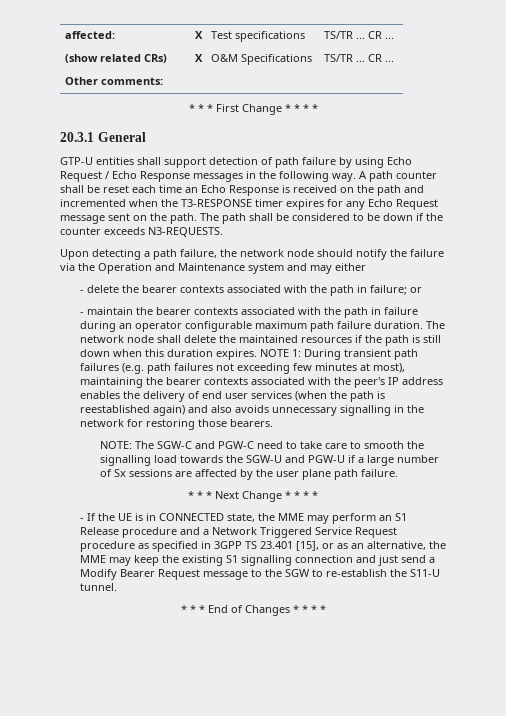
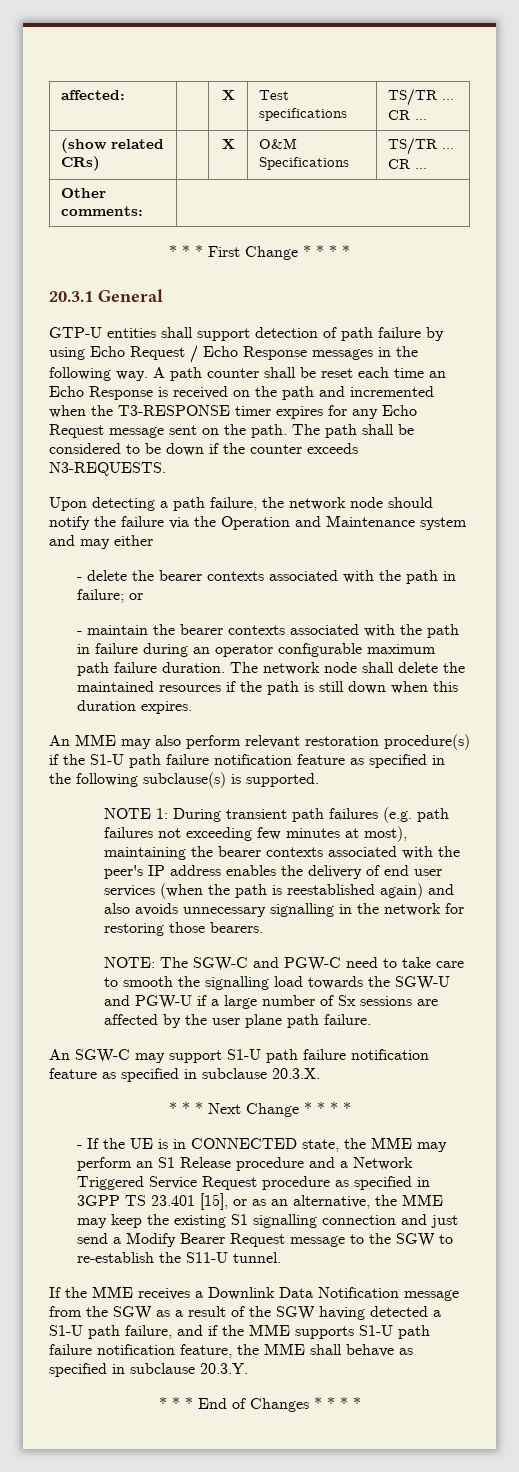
- The network node shall delete the maintained resources if the path is still down when this duration expires. NOTE 1:
+ The network node shall delete the maintained resources if the path is still down when this duration expires.
+ An MME may also perform relevant restoration procedure(s) if the S1-U path failure notification feature as specified in the following subclause(s) is supported.
+ NOTE 1:
+ An SGW-C may support S1-U path failure notification feature as specified in subclause 20.3.X.
+ If the MME receives a Downlink Data Notification message from the SGW as a result of the SGW having detected a S1-U path failure, and if the MME supports S1-U path failure notification feature, the MME shall behave as specified in subclause 20.3.Y.

